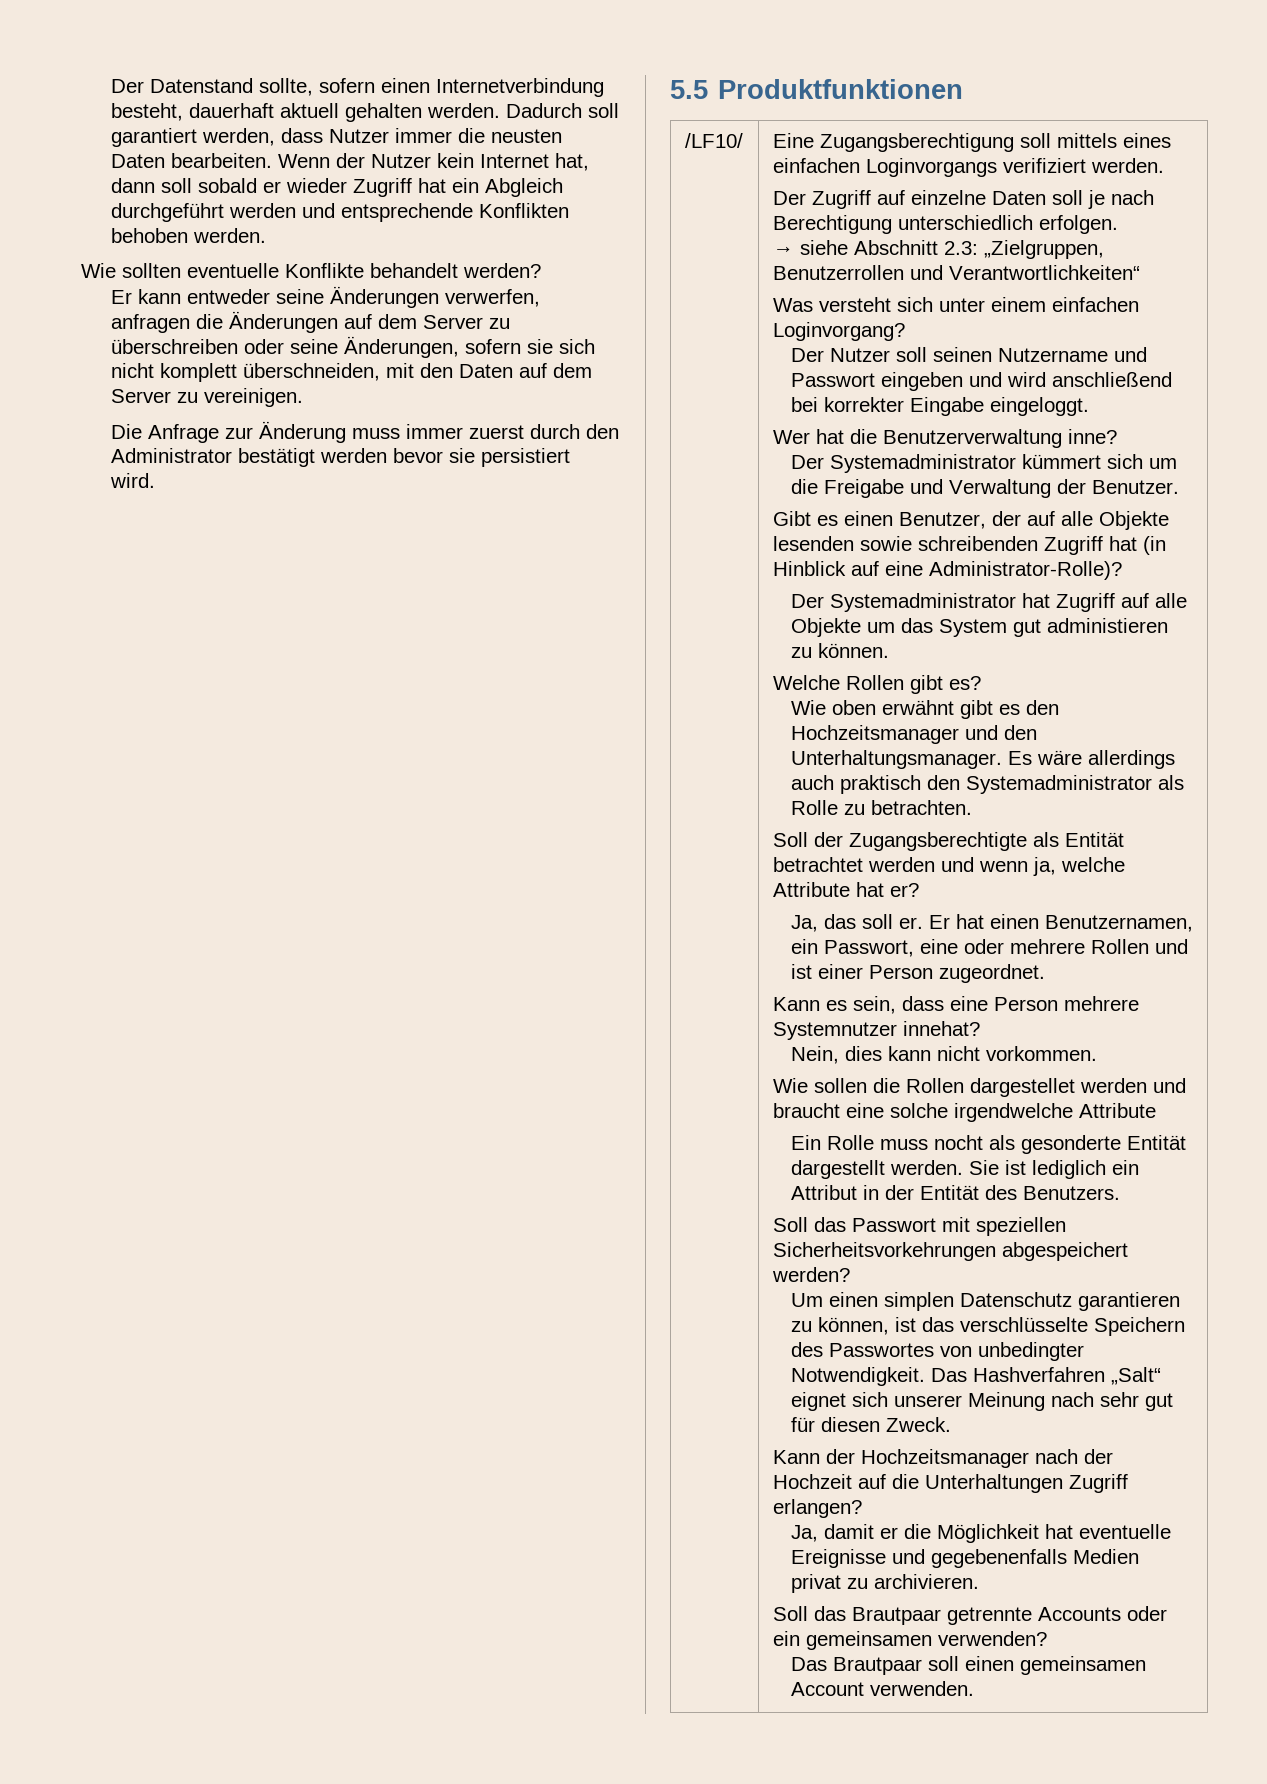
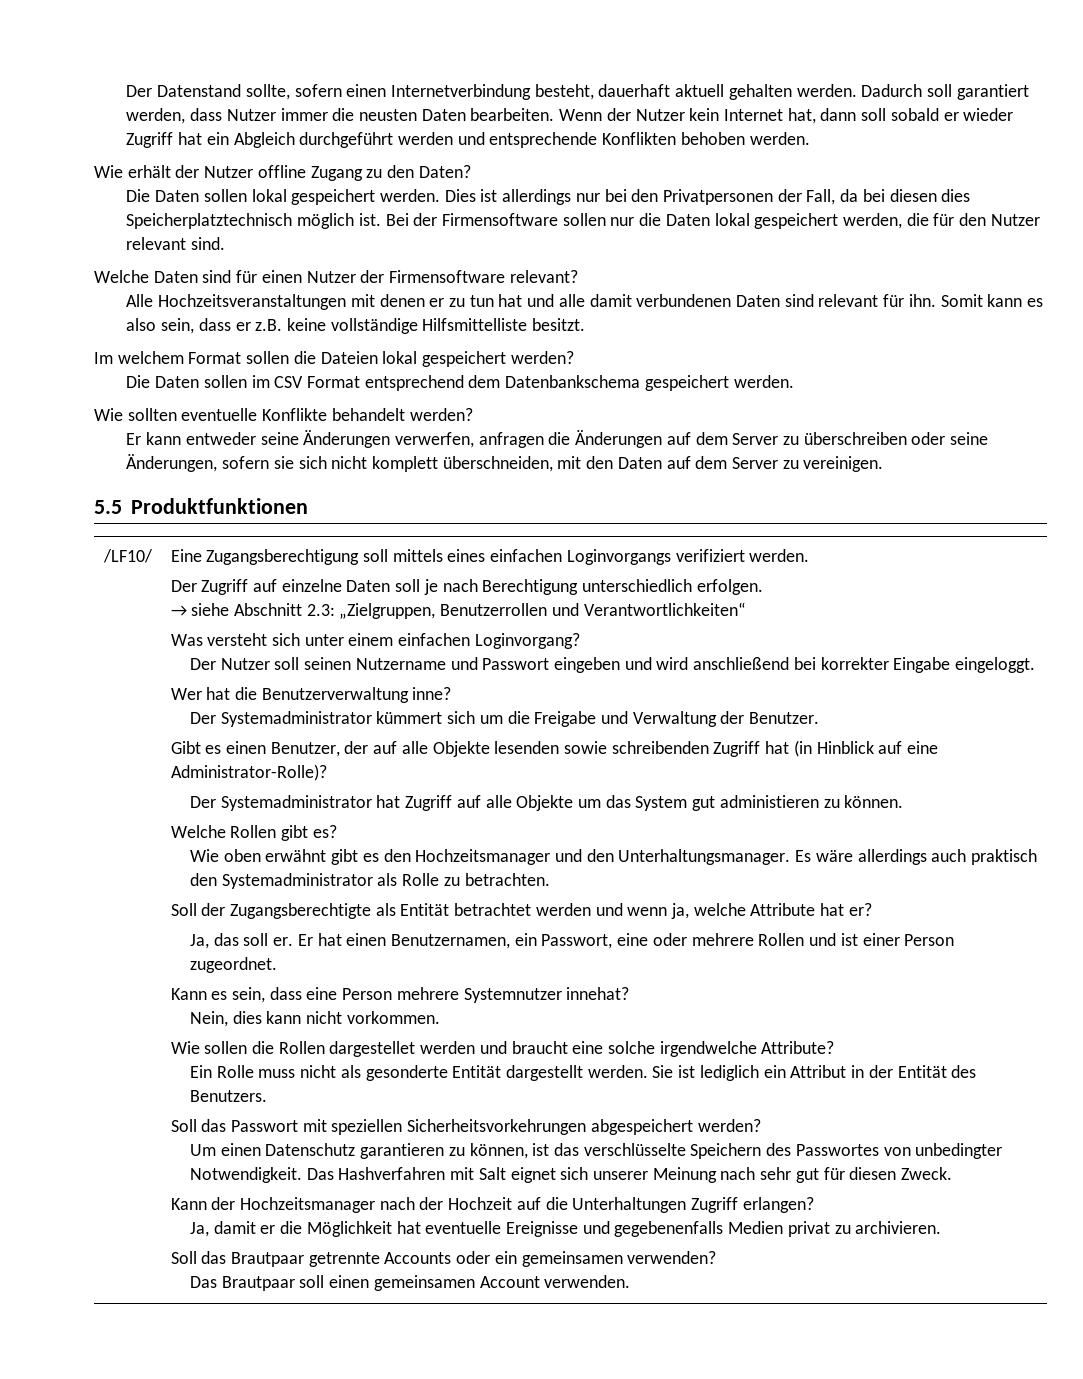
+ Wie erhält der Nutzer offline Zugang zu den Daten?
+ Die Daten sollen lokal gespeichert werden. Dies ist allerdings nur bei den Privatpersonen der Fall, da bei diesen dies Speicherplatztechnisch möglich ist. Bei der Firmensoftware sollen nur die Daten lokal gespeichert werden, die für den Nutzer relevant sind.
+ Welche Daten sind für einen Nutzer der Firmensoftware relevant?
+ Alle Hochzeitsveranstaltungen mit denen er zu tun hat und alle damit verbundenen Daten sind relevant für ihn. Somit kann es also sein, dass er z.B. keine vollständige Hilfsmittelliste besitzt.
+ Im welchem Format sollen die Dateien lokal gespeichert werden?
+ Die Daten sollen im CSV Format entsprechend dem Datenbankschema gespeichert werden.
- Die Anfrage zur Änderung muss immer zuerst durch den Administrator bestätigt werden bevor sie persistiert wird.
- Wie sollen die Rollen dargestellet werden und braucht eine solche irgendwelche Attribute
+ Wie sollen die Rollen dargestellet werden und braucht eine solche irgendwelche Attribute?
- Ein Rolle muss nocht als gesonderte Entität dargestellt werden.
+ Ein Rolle muss nicht als gesonderte Entität dargestellt werden.
- Um einen simplen Datenschutz garantieren zu können, ist das verschlüsselte Speichern des Passwortes von unbedingter Notwendigkeit.
+ Um einen Datenschutz garantieren zu können, ist das verschlüsselte Speichern des Passwortes von unbedingter Notwendigkeit.
- Das Hashverfahren „Salt“ eignet sich unserer Meinung nach sehr gut für diesen Zweck.
+ Das Hashverfahren mit Salt eignet sich unserer Meinung nach sehr gut für diesen Zweck.

